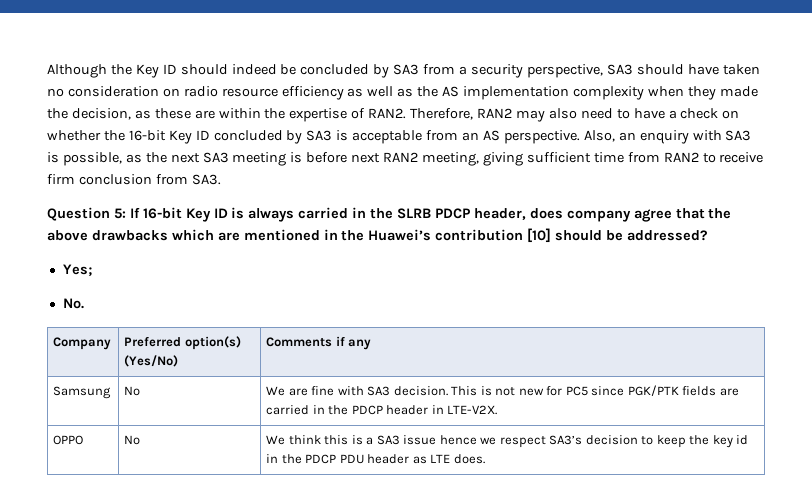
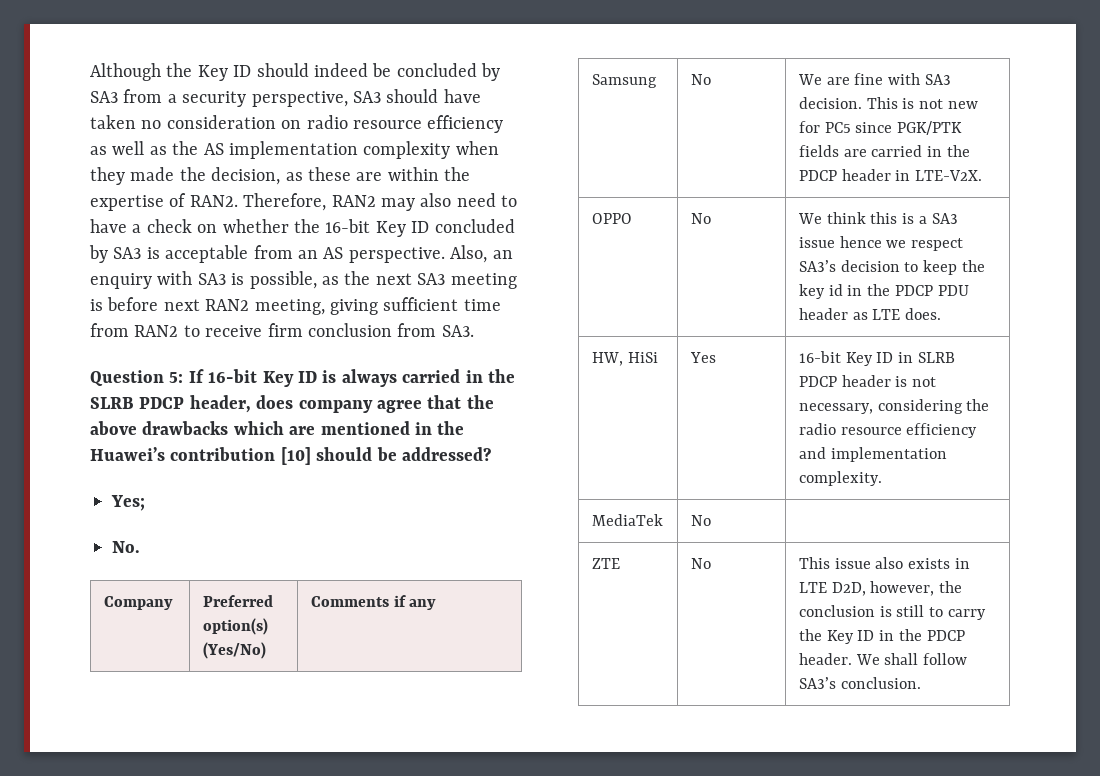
+ HW, HiSi | Yes | 16-bit Key ID in SLRB PDCP header is not necessary, considering the radio resource efficiency and implementation complexity.
+ MediaTek | No |
+ ZTE | No | This issue also exists in LTE D2D, however, the conclusion is still to carry the Key ID in the PDCP header. We shall follow SA3’s conclusion.

